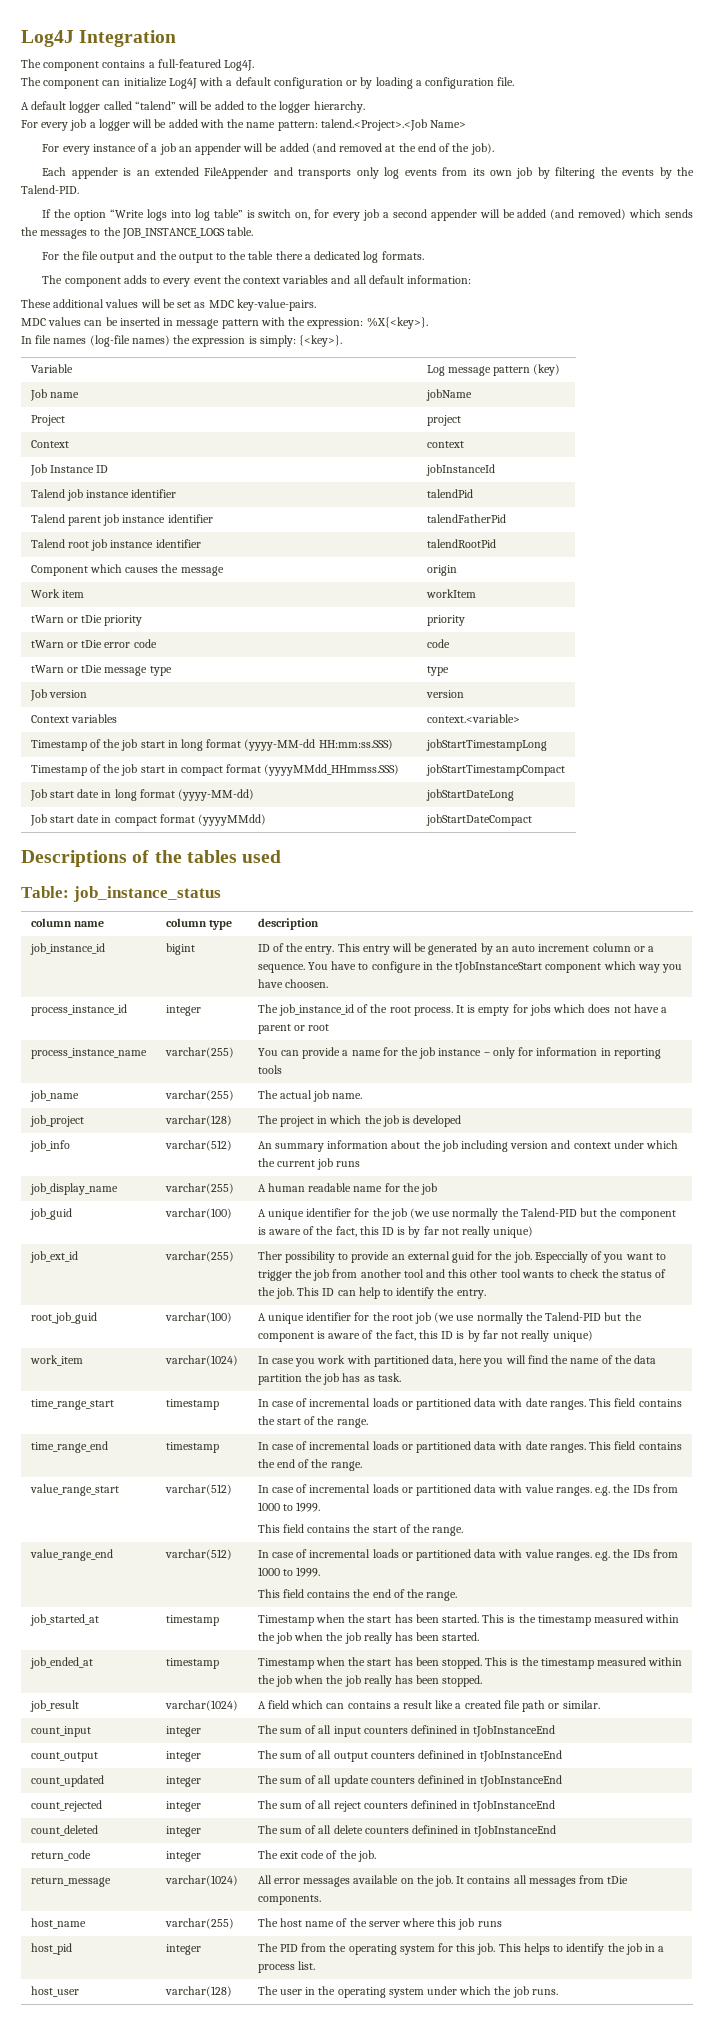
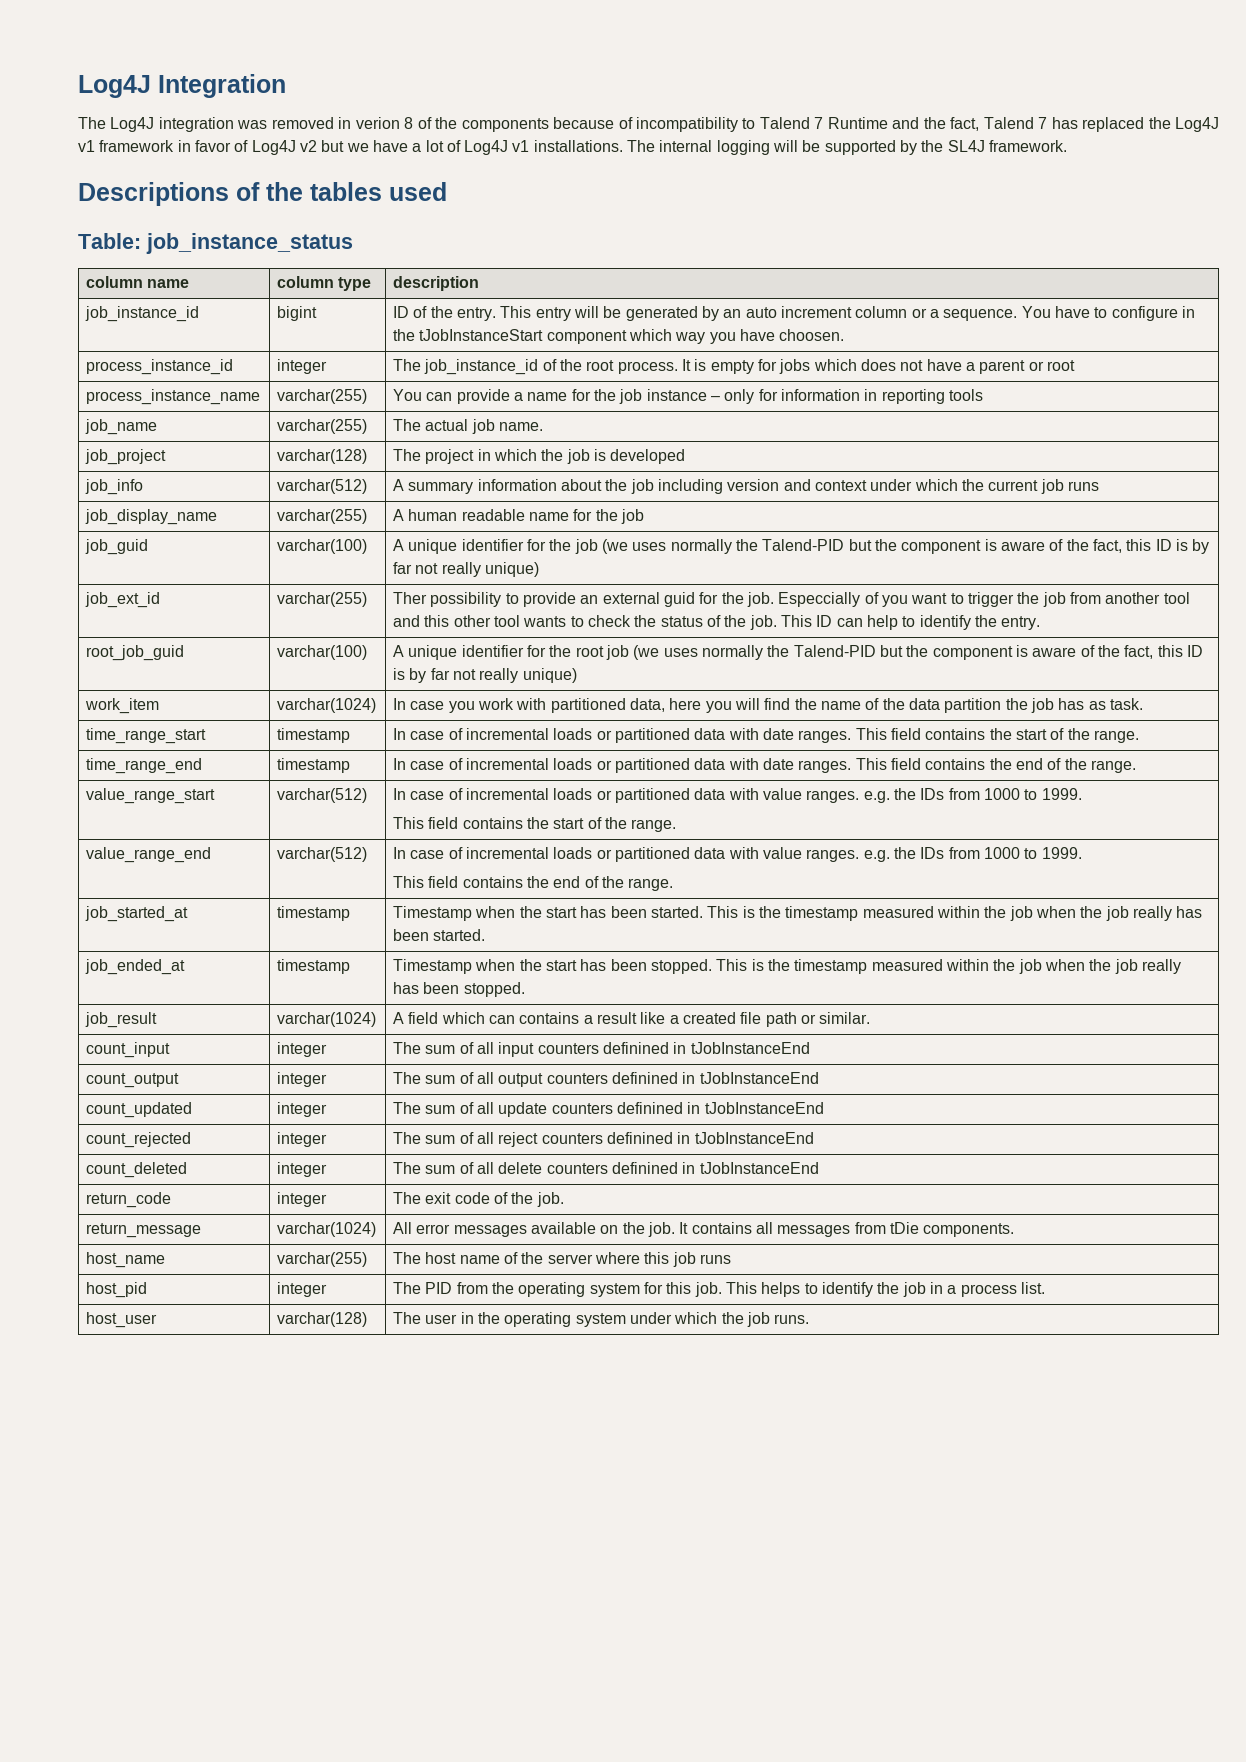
- The component contains a full-featured Log4J.
- The component can initialize Log4J with a default configuration or by loading a configuration file.
- A default logger called “talend” will be added to the logger hierarchy.
- For every job a logger will be added with the name pattern: talend.<Project>.<Job Name>
- For every instance of a job an appender will be added (and removed at the end of the job).
- Each appender is an extended FileAppender and transports only log events from its own job by filtering the events by the Talend-PID.
- If the option “Write logs into log table” is switch on, for every job a second appender will be added (and removed) which sends the messages to the JOB_INSTANCE_LOGS table.
- For the file output and the output to the table there a dedicated log formats.
- The component adds to every event the context variables and all default information:
- These additional values will be set as MDC key-value-pairs.
- MDC values can be inserted in message pattern with the expression: %X{<key>}.
- In file names (log-file names) the expression is simply: {<key>}.
- Variable | Log message pattern (key)
- Job name | jobName
- Project | project
- Context | context
- Job Instance ID | jobInstanceId
- Talend job instance identifier | talendPid
- Talend parent job instance identifier | talendFatherPid
- Talend root job instance identifier | talendRootPid
- Component which causes the message | origin
- Work item | workItem
- tWarn or tDie priority | priority
- tWarn or tDie error code | code
- tWarn or tDie message type | type
- Job version | version
- Context variables | context.<variable>
- Timestamp of the job start in long format (yyyy-MM-dd HH:mm:ss.SSS) | jobStartTimestampLong
- Timestamp of the job start in compact format (yyyyMMdd_HHmmss.SSS) | jobStartTimestampCompact
- Job start date in long format (yyyy-MM-dd) | jobStartDateLong
- Job start date in compact format (yyyyMMdd) | jobStartDateCompact
+ The Log4J integration was removed in verion 8 of the components because of incompatibility to Talend 7 Runtime and the fact, Talend 7 has replaced the Log4J v1 framework in favor of Log4J v2 but we have a lot of Log4J v1 installations. The internal logging will be supported by the SL4J framework.
- job_info | varchar(512) | An summary information about the job including version and context under which the current job runs
+ job_info | varchar(512) | A summary information about the job including version and context under which the current job runs
- job_guid | varchar(100) | A unique identifier for the job (we use normally the Talend-PID but the component is aware of the fact, this ID is by far not really unique)
+ job_guid | varchar(100) | A unique identifier for the job (we uses normally the Talend-PID but the component is aware of the fact, this ID is by far not really unique)
- root_job_guid | varchar(100) | A unique identifier for the root job (we use normally the Talend-PID but the component is aware of the fact, this ID is by far not really unique)
+ root_job_guid | varchar(100) | A unique identifier for the root job (we uses normally the Talend-PID but the component is aware of the fact, this ID is by far not really unique)

